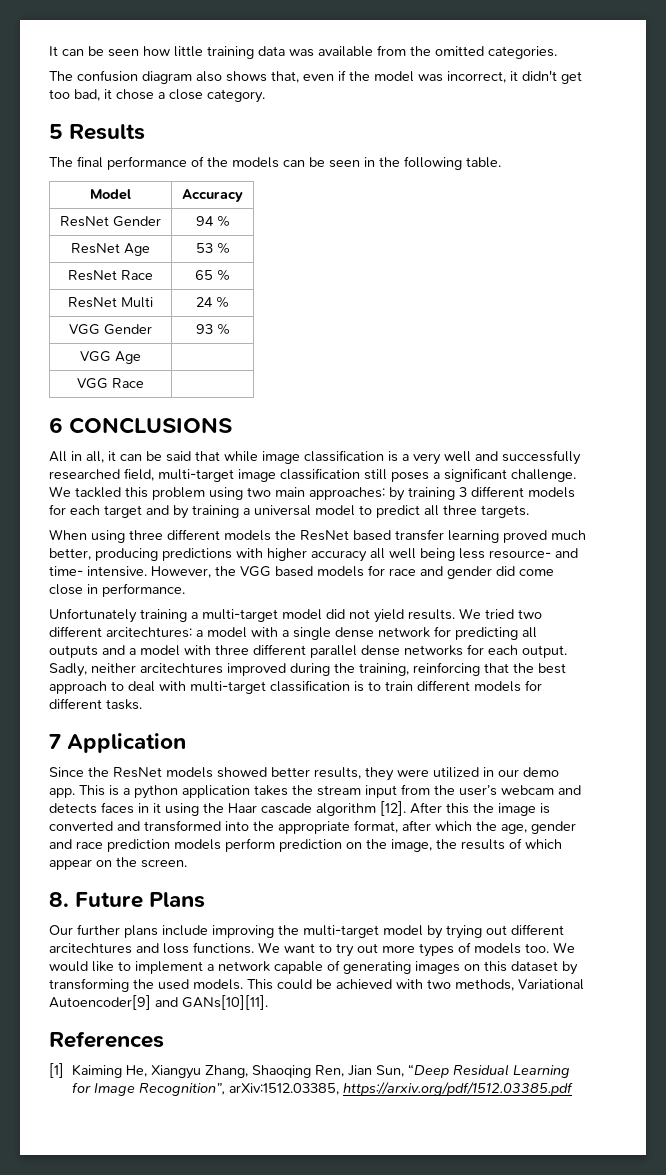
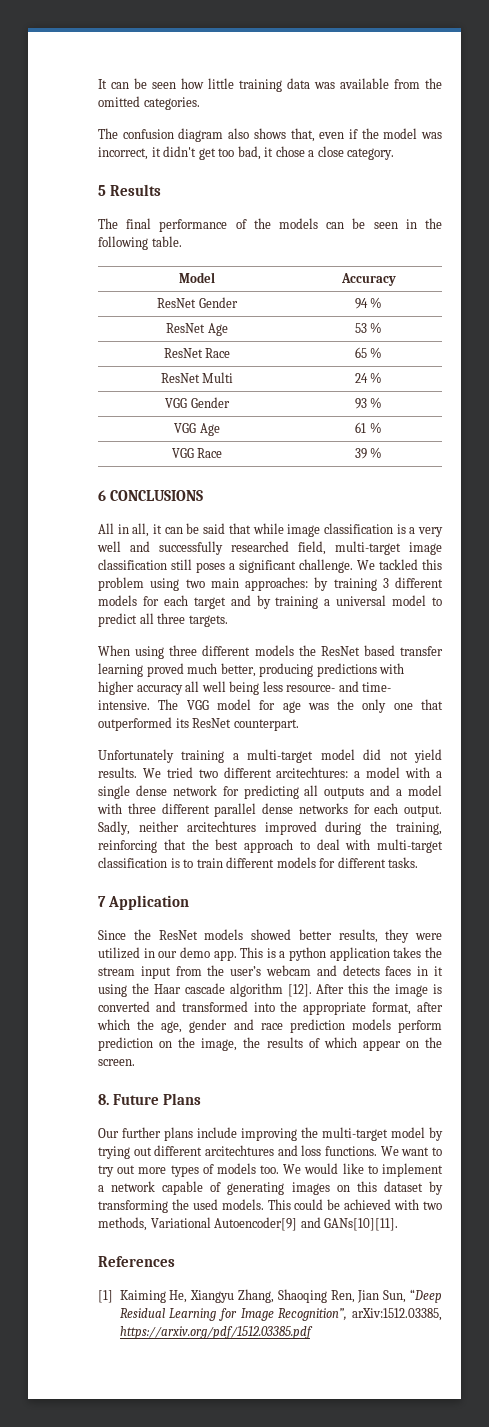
- VGG Age |
+ VGG Age | 61 %
- VGG Race |
+ VGG Race | 39 %
- However, the VGG based models for race and gender did come close in performance.
+ The VGG model for age was the only one that outperformed its ResNet counterpart.

